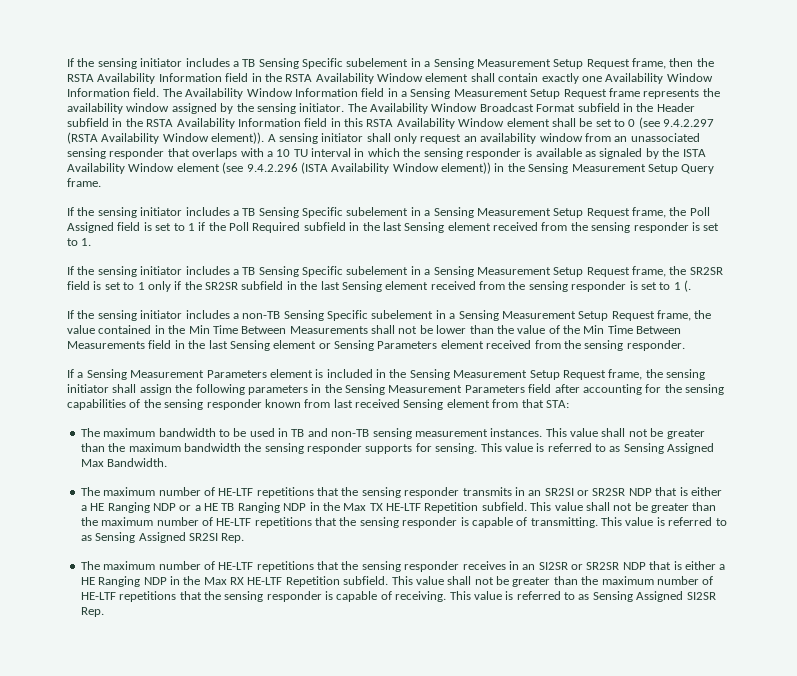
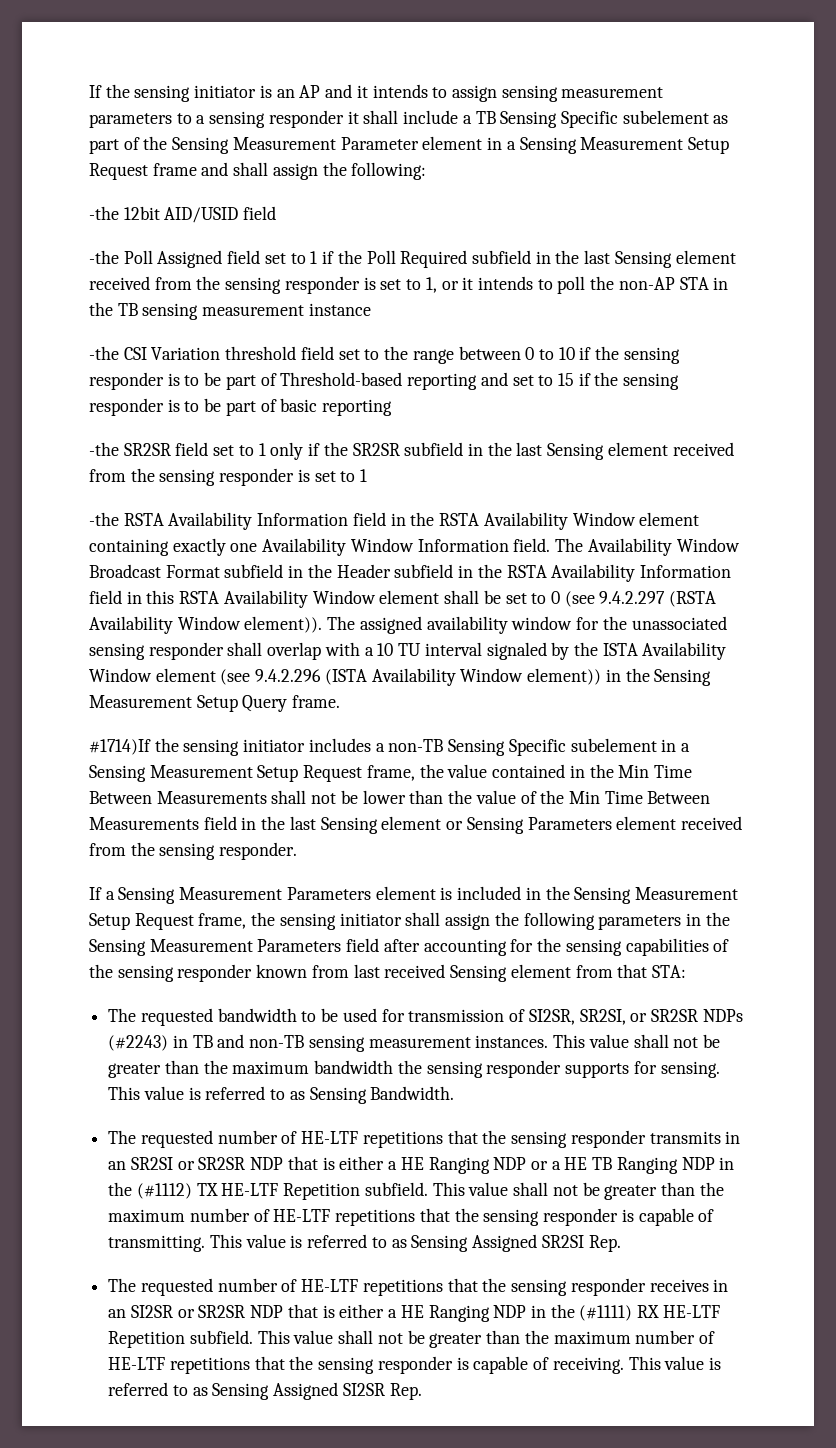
- If the sensing initiator includes a TB Sensing Specific subelement in a Sensing Measurement Setup Request frame, then the RSTA Availability Information field in the RSTA Availability Window element shall contain exactly one Availability Window Information field.
+ If the sensing initiator is an AP and it intends to assign sensing measurement parameters to a sensing responder it shall include a TB Sensing Specific subelement as part of the Sensing Measurement Parameter element in a Sensing Measurement Setup Request frame and shall assign the following:
+ -the 12bit AID/USID field
+ -the Poll Assigned field set to 1 if the Poll Required subfield in the last Sensing element received from the sensing responder is set to 1, or it intends to poll the non-AP STA in the TB sensing measurement instance
+ -the CSI Variation threshold field set to the range between 0 to 10 if the sensing responder is to be part of Threshold-based reporting and set to 15 if the sensing responder is to be part of basic reporting
+ -the SR2SR field set to 1 only if the SR2SR subfield in the last Sensing element received from the sensing responder is set to 1
+ -the RSTA Availability Information field in the RSTA Availability Window element containing exactly one Availability Window Information field.
- The Availability Window Information field in a Sensing Measurement Setup Request frame represents the availability window assigned by the sensing initiator. The Availability Window Broadcast Format subfield in the Header subfield in the RSTA Availability Information field in this RSTA Availability Window element shall be set to 0 (see 9.4.2.297 (RSTA Availability Window element)).
+ The Availability Window Broadcast Format subfield in the Header subfield in the RSTA Availability Information field in this RSTA Availability Window element shall be set to 0 (see 9.4.2.297 (RSTA Availability Window element)).
- A sensing initiator shall only request an availability window from an unassociated sensing responder that overlaps with a 10 TU interval in which the sensing responder is available as signaled by the ISTA Availability Window element (see 9.4.2.296 (ISTA Availability Window element)) in the Sensing Measurement Setup Query frame.
+ The assigned availability window for the unassociated sensing responder shall overlap with a 10 TU interval signaled by the ISTA Availability Window element (see 9.4.2.296 (ISTA Availability Window element)) in the Sensing Measurement Setup Query frame.
- If the sensing initiator includes a TB Sensing Specific subelement in a Sensing Measurement Setup Request frame, the Poll Assigned field is set to 1 if the Poll Required subfield in the last Sensing element received from the sensing responder is set to 1.
- If the sensing initiator includes a TB Sensing Specific subelement in a Sensing Measurement Setup Request frame, the SR2SR field is set to 1 only if the SR2SR subfield in the last Sensing element received from the sensing responder is set to 1 (.
- If the sensing initiator includes a non-TB Sensing Specific subelement in a Sensing Measurement Setup Request frame, the value contained in the Min Time Between Measurements shall not be lower than the value of the Min Time Between Measurements field in the last Sensing element or Sensing Parameters element received from the sensing responder.
+ #1714)If the sensing initiator includes a non-TB Sensing Specific subelement in a Sensing Measurement Setup Request frame, the value contained in the Min Time Between Measurements shall not be lower than the value of the Min Time Between Measurements field in the last Sensing element or Sensing Parameters element received from the sensing responder.
- The maximum bandwidth to be used in TB and non-TB sensing measurement instances.
+ The requested bandwidth to be used for transmission of SI2SR, SR2SI, or SR2SR NDPs (#2243) in TB and non-TB sensing measurement instances.
- This value is referred to as Sensing Assigned Max Bandwidth.
+ This value is referred to as Sensing Bandwidth.
- The maximum number of HE-LTF repetitions that the sensing responder transmits in an SR2SI or SR2SR NDP that is either a HE Ranging NDP or a HE TB Ranging NDP in the Max TX HE-LTF Repetition subfield.
+ The requested number of HE-LTF repetitions that the sensing responder transmits in an SR2SI or SR2SR NDP that is either a HE Ranging NDP or a HE TB Ranging NDP in the (#1112) TX HE-LTF Repetition subfield.
- The maximum number of HE-LTF repetitions that the sensing responder receives in an SI2SR or SR2SR NDP that is either a HE Ranging NDP in the Max RX HE-LTF Repetition subfield.
+ The requested number of HE-LTF repetitions that the sensing responder receives in an SI2SR or SR2SR NDP that is either a HE Ranging NDP in the (#1111) RX HE-LTF Repetition subfield.

